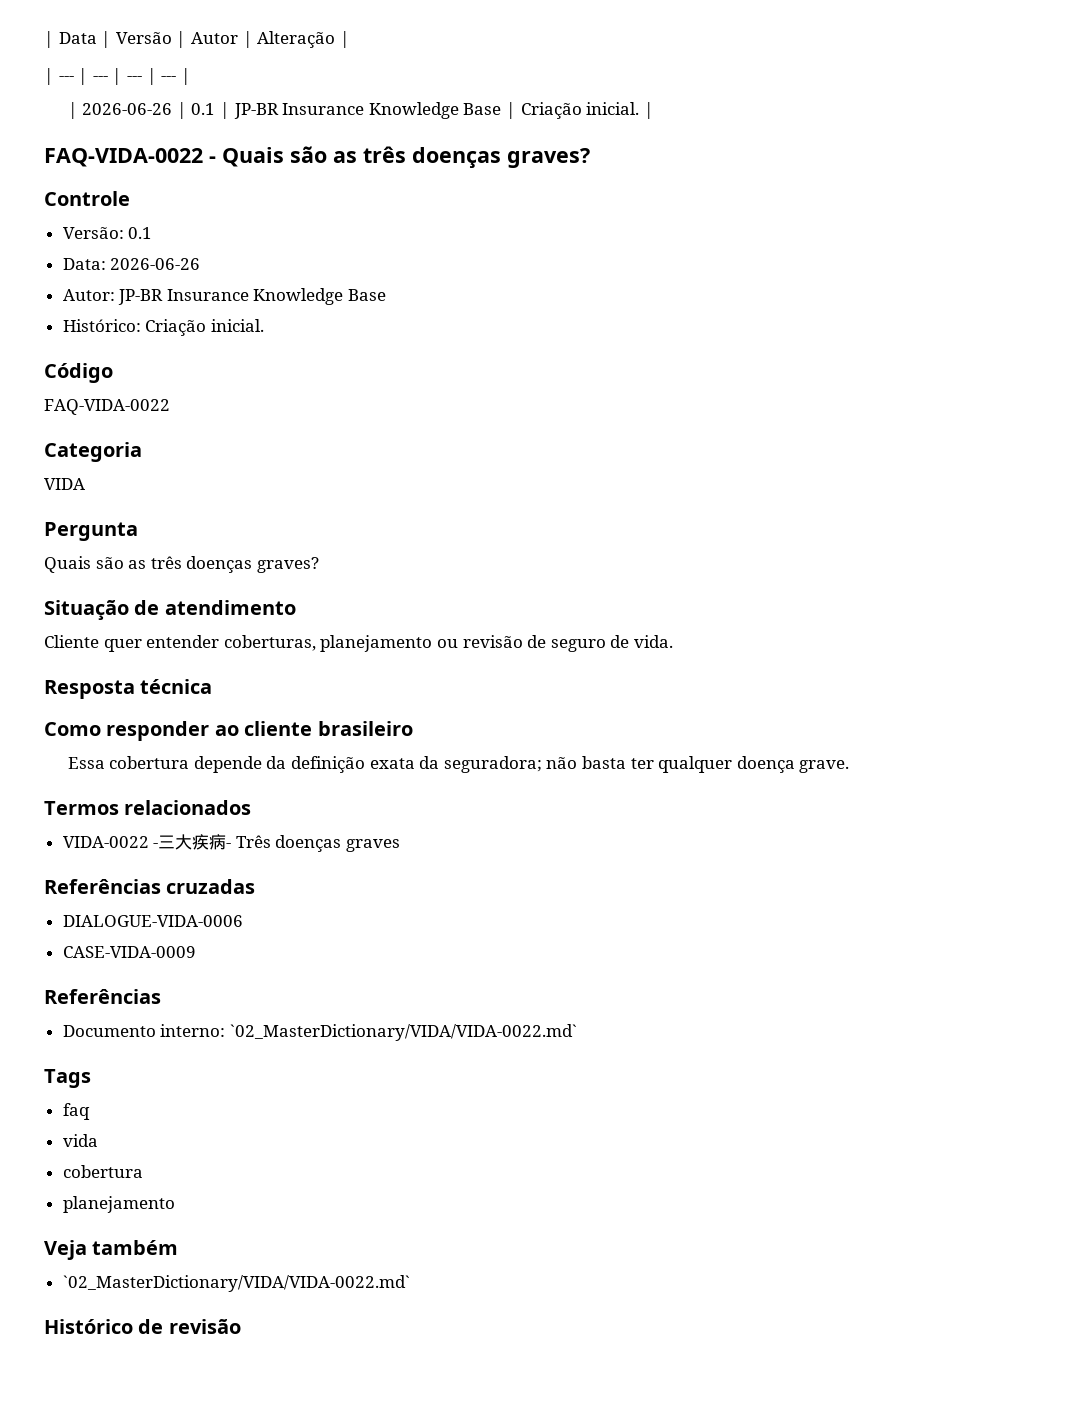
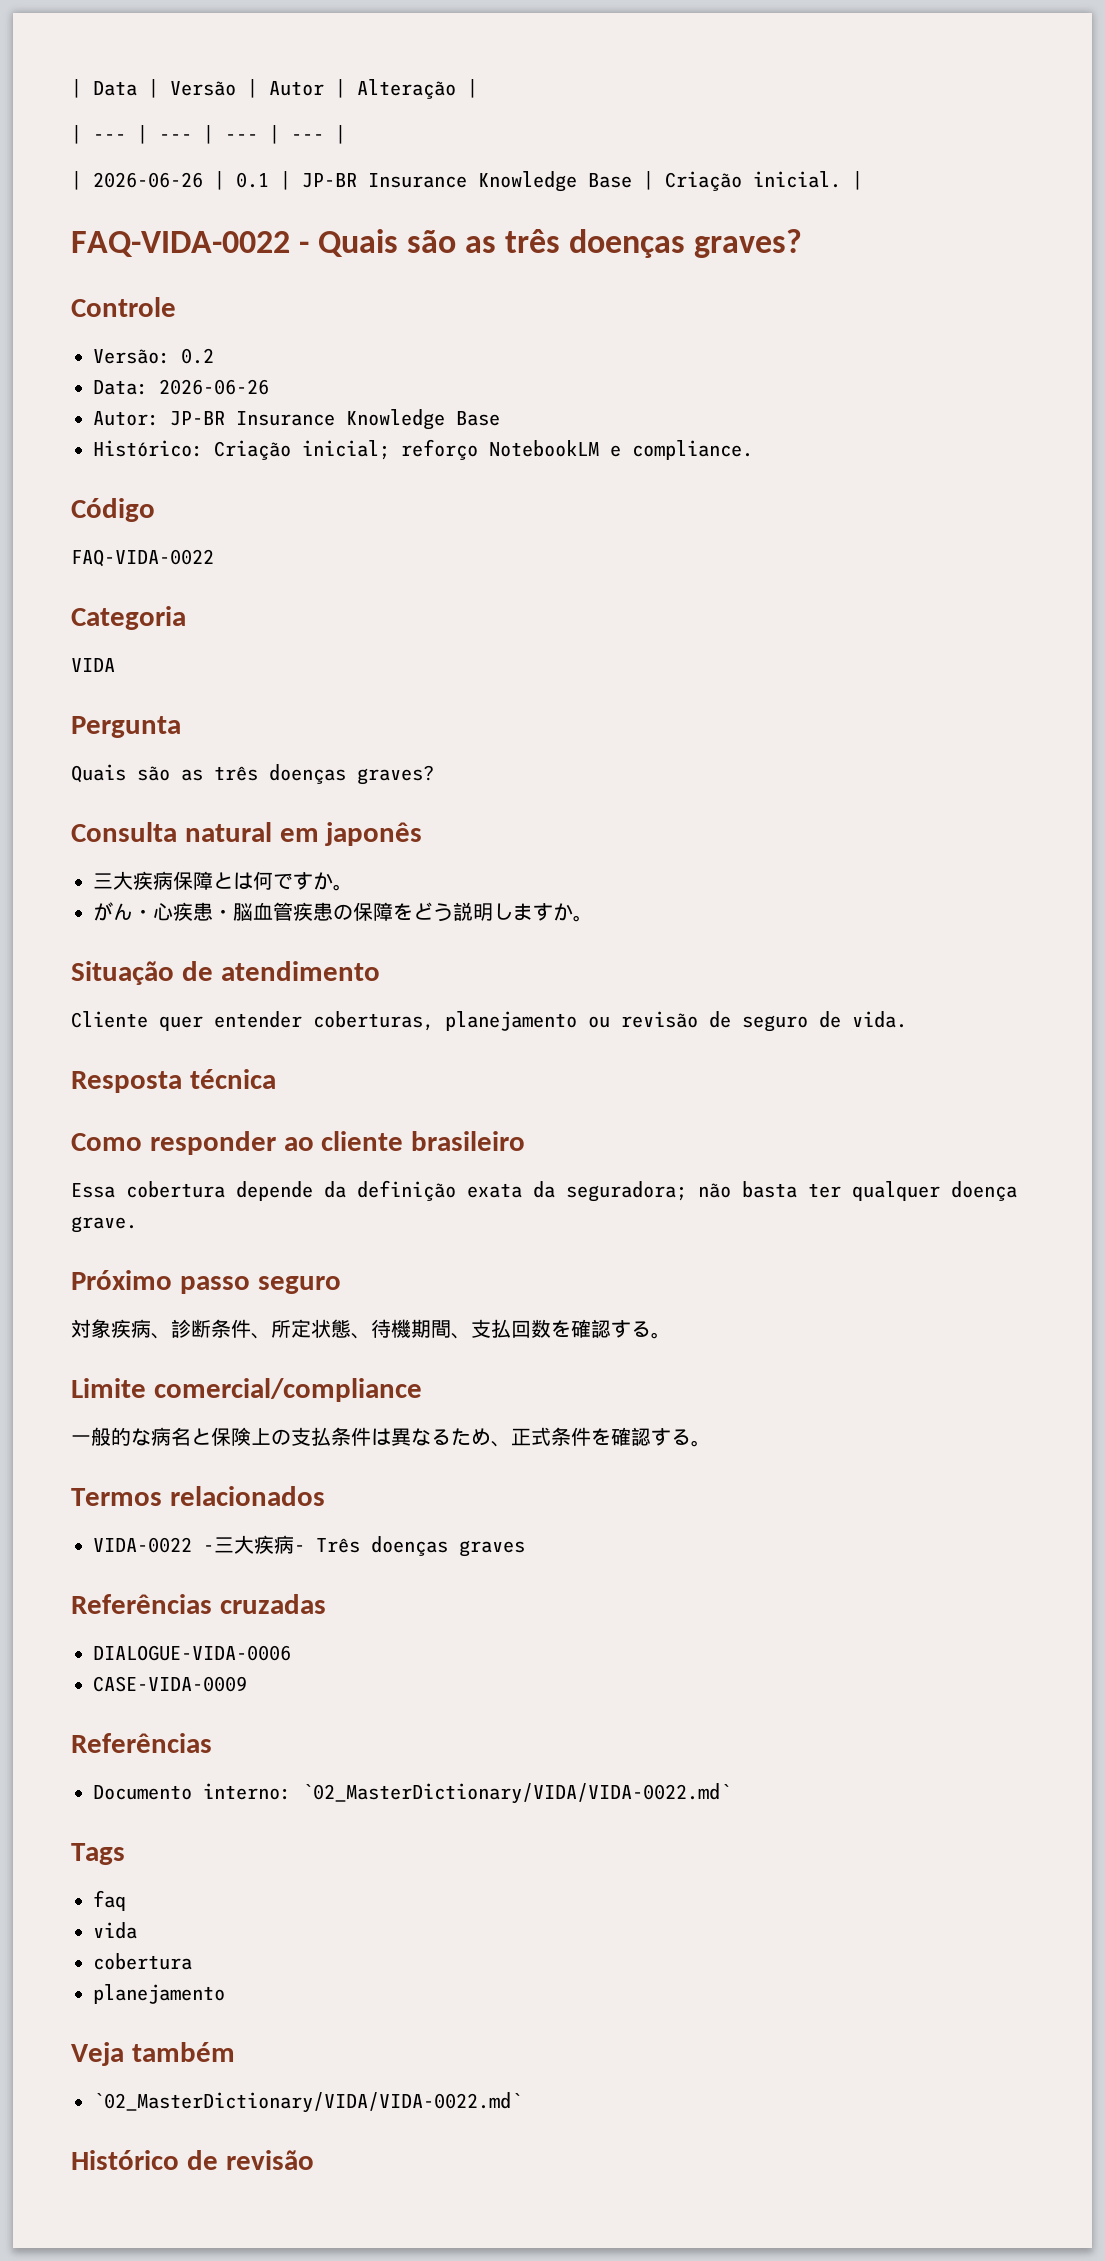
- Versão: 0.1
+ Versão: 0.2
- Histórico: Criação inicial.
+ Histórico: Criação inicial; reforço NotebookLM e compliance.
+ Consulta natural em japonês
+ 三大疾病保障とは何ですか。
+ がん・心疾患・脳血管疾患の保障をどう説明しますか。
+ Próximo passo seguro
+ 対象疾病、診断条件、所定状態、待機期間、支払回数を確認する。
+ Limite comercial/compliance
+ 一般的な病名と保険上の支払条件は異なるため、正式条件を確認する。

